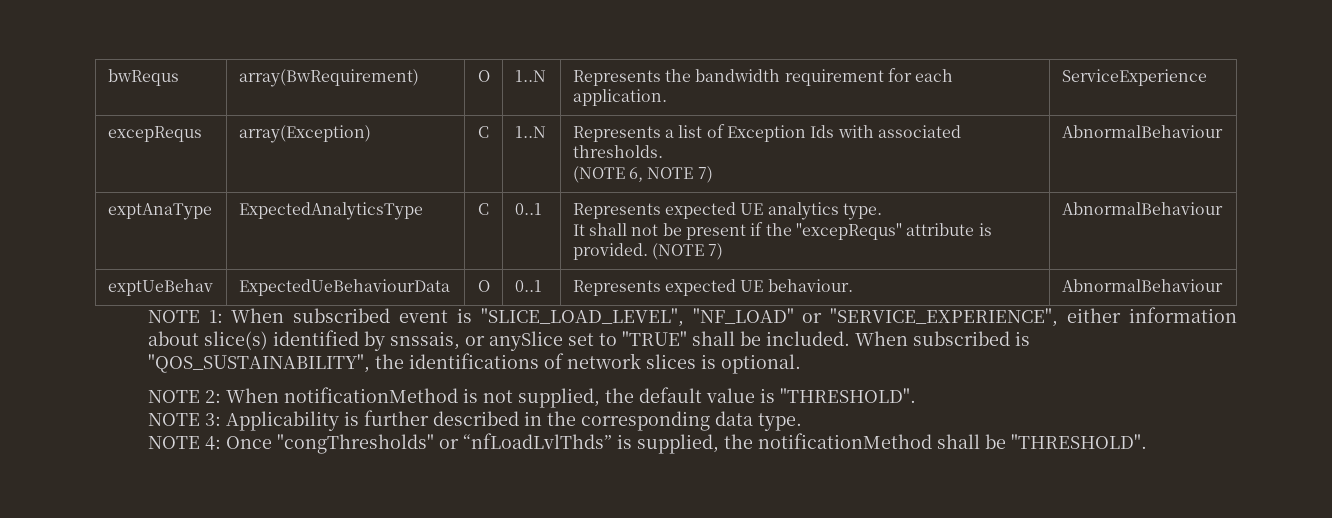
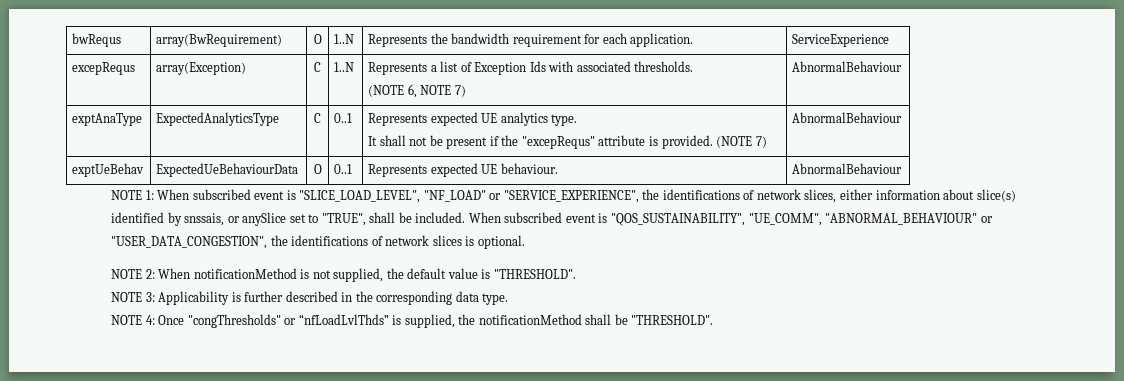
- NOTE 1: When subscribed event is "SLICE_LOAD_LEVEL", "NF_LOAD" or "SERVICE_EXPERIENCE", either information about slice(s) identified by snssais, or anySlice set to "TRUE" shall be included.
+ NOTE 1: When subscribed event is "SLICE_LOAD_LEVEL", "NF_LOAD" or "SERVICE_EXPERIENCE", the identifications of network slices, either information about slice(s) identified by snssais, or anySlice set to "TRUE", shall be included.
- When subscribed is "QOS_SUSTAINABILITY", the identifications of network slices is optional.
+ When subscribed event is "QOS_SUSTAINABILITY", "UE_COMM", "ABNORMAL_BEHAVIOUR" or "USER_DATA_CONGESTION", the identifications of network slices is optional.

